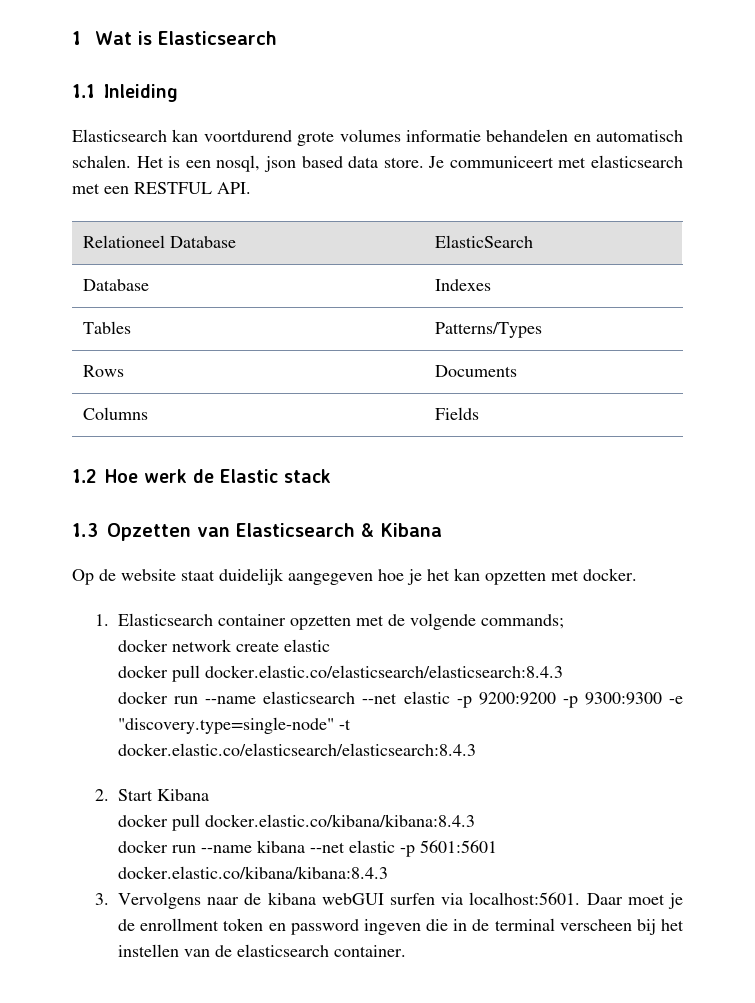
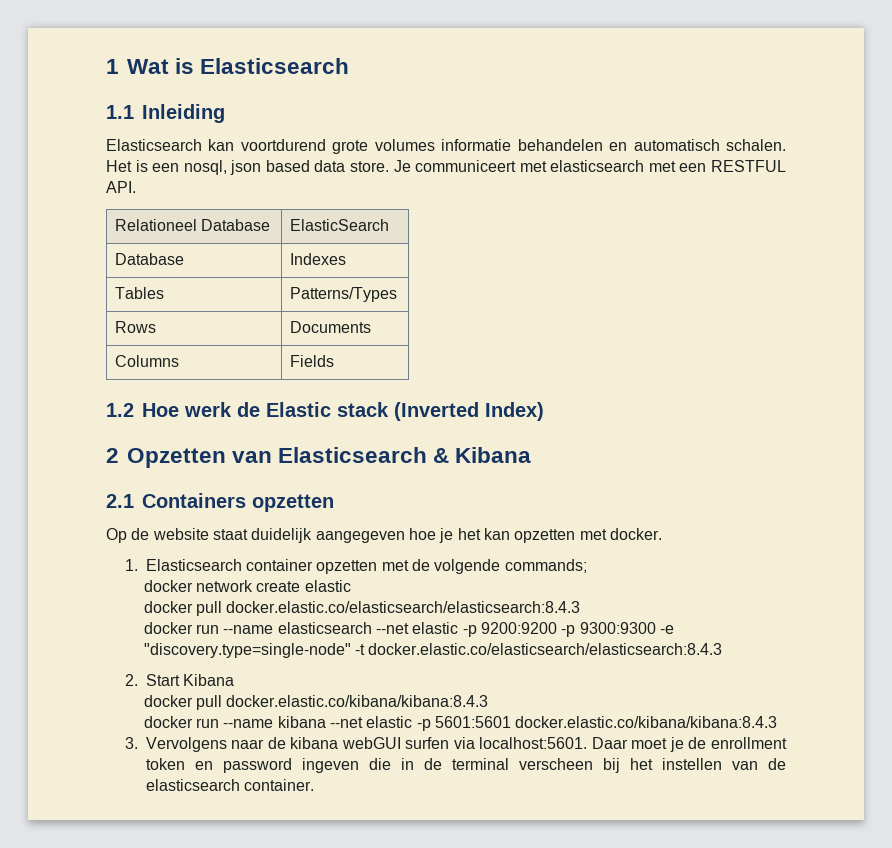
- 1.2 Hoe werk de Elastic stack
- 1.3 Opzetten van Elasticsearch & Kibana
+ 1.2 Hoe werk de Elastic stack (Inverted Index)
+ 2 Opzetten van Elasticsearch & Kibana
+ 2.1 Containers opzetten

